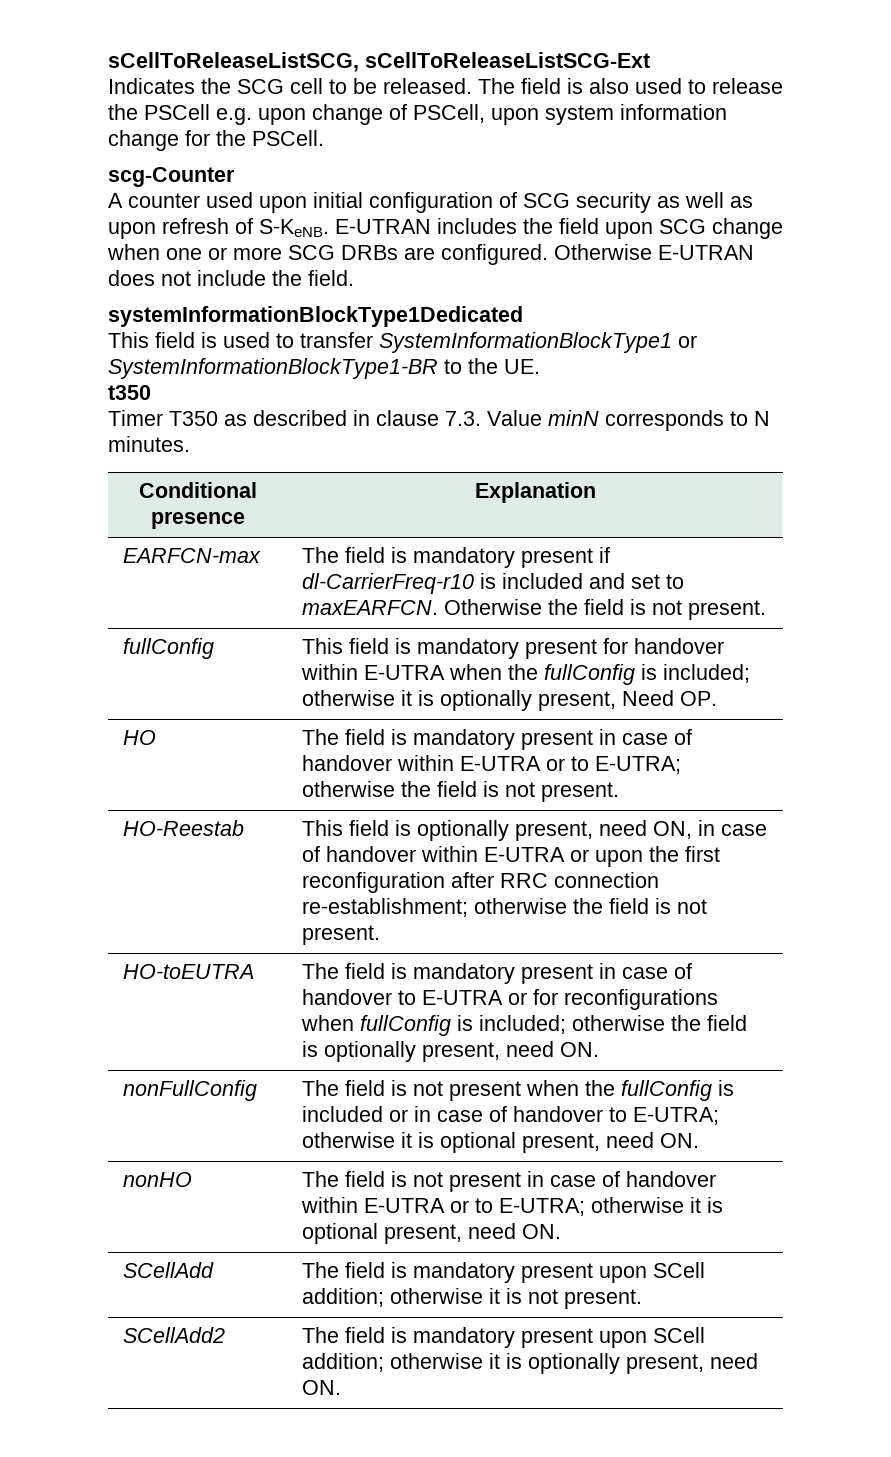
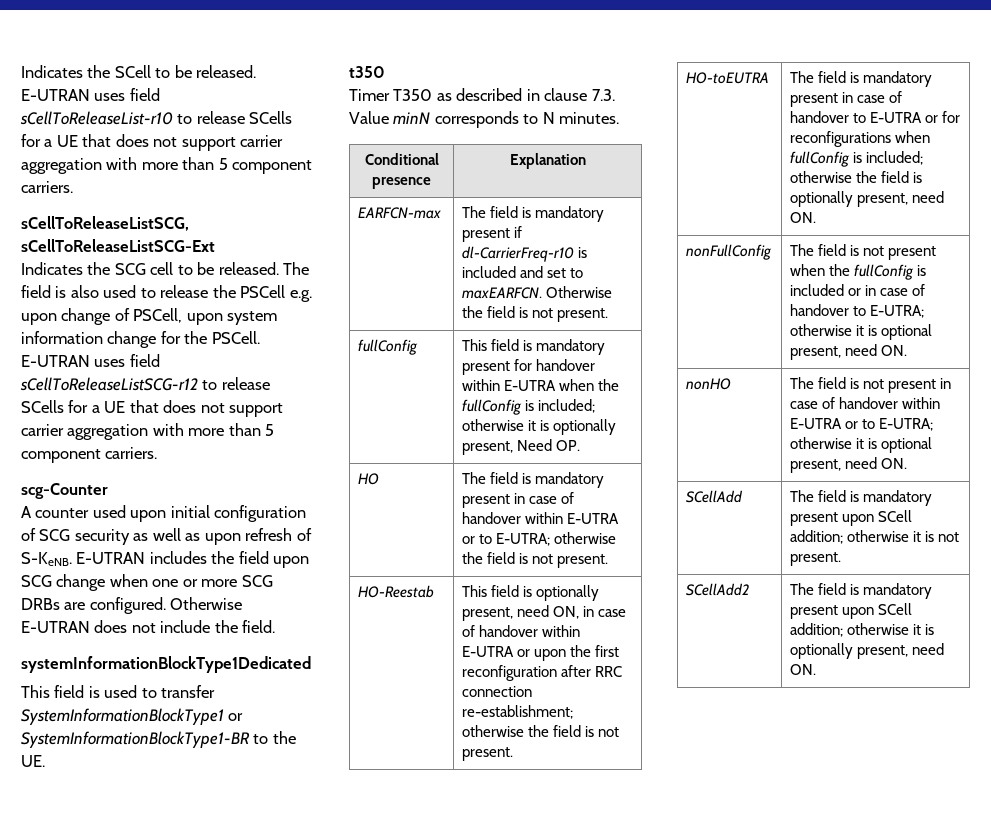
+ Indicates the SCell to be released. E-UTRAN uses field sCellToReleaseList-r10 to release SCells for a UE that does not support carrier aggregation with more than 5 component carriers.
+ E-UTRAN uses field sCellToReleaseListSCG-r12 to release SCells for a UE that does not support carrier aggregation with more than 5 component carriers.

